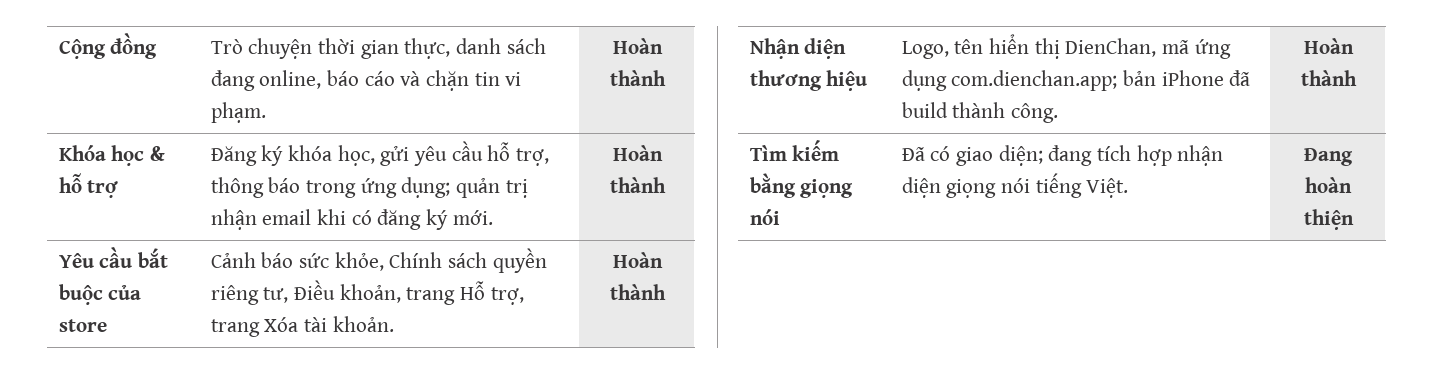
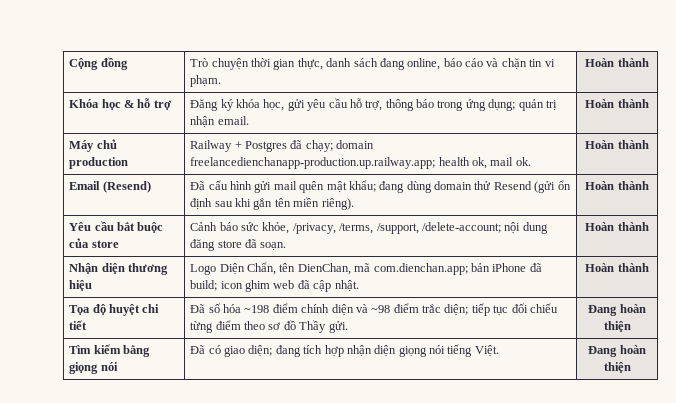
- Khóa học & hỗ trợ | Đăng ký khóa học, gửi yêu cầu hỗ trợ, thông báo trong ứng dụng; quản trị nhận email khi có đăng ký mới. | Hoàn thành
+ Khóa học & hỗ trợ | Đăng ký khóa học, gửi yêu cầu hỗ trợ, thông báo trong ứng dụng; quản trị nhận email. | Hoàn thành
+ Máy chủ production | Railway + Postgres đã chạy; domain freelancedienchanapp-production.up.railway.app; health ok, mail ok. | Hoàn thành
+ Email (Resend) | Đã cấu hình gửi mail quên mật khẩu; đang dùng domain thử Resend (gửi ổn định sau khi gắn tên miền riêng). | Hoàn thành
- Yêu cầu bắt buộc của store | Cảnh báo sức khỏe, Chính sách quyền riêng tư, Điều khoản, trang Hỗ trợ, trang Xóa tài khoản. | Hoàn thành
+ Yêu cầu bắt buộc của store | Cảnh báo sức khỏe, /privacy, /terms, /support, /delete-account; nội dung đăng store đã soạn. | Hoàn thành
- Nhận diện thương hiệu | Logo, tên hiển thị DienChan, mã ứng dụng com.dienchan.app; bản iPhone đã build thành công. | Hoàn thành
+ Nhận diện thương hiệu | Logo Diện Chẩn, tên DienChan, mã com.dienchan.app; bản iPhone đã build; icon ghim web đã cập nhật. | Hoàn thành
+ Tọa độ huyệt chi tiết | Đã số hóa ~198 điểm chính diện và ~98 điểm trắc diện; tiếp tục đối chiếu từng điểm theo sơ đồ Thầy gửi. | Đang hoàn thiện

